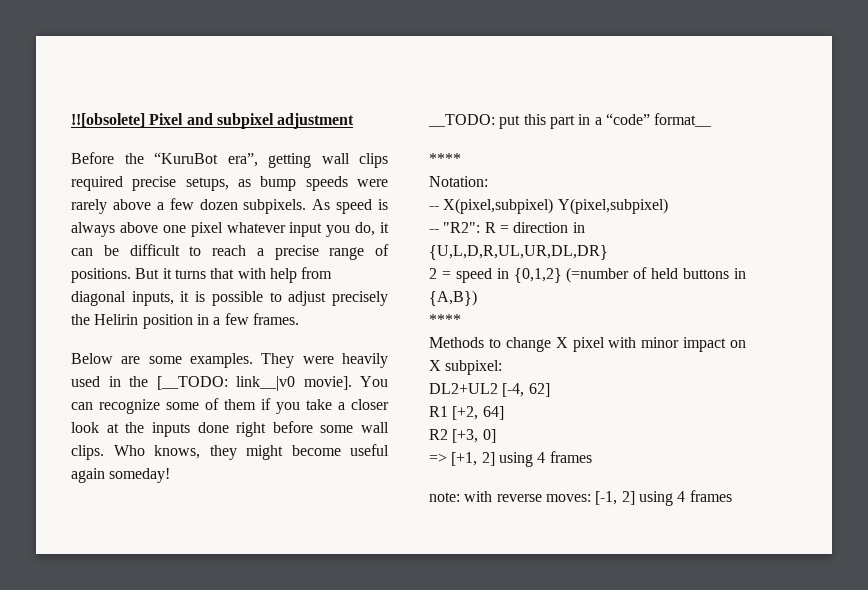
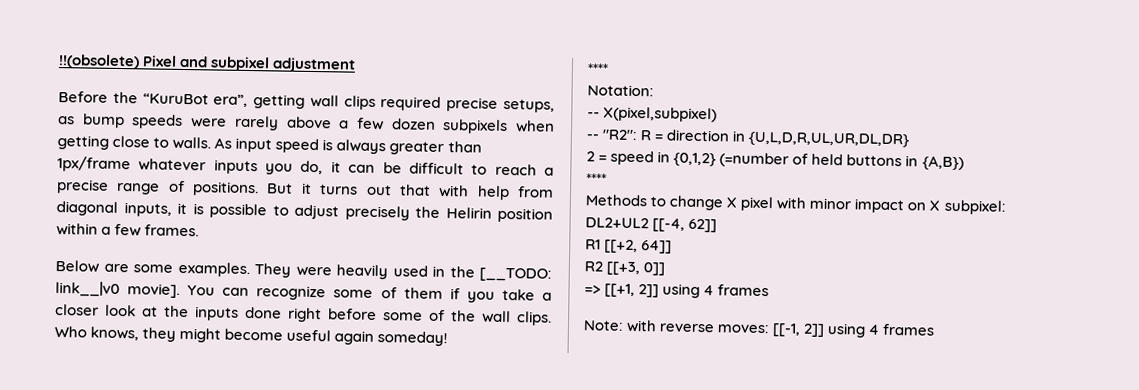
- !![obsolete] Pixel and subpixel adjustment
+ !!(obsolete) Pixel and subpixel adjustment
- Before the “KuruBot era”, getting wall clips required precise setups, as bump speeds were rarely above a few dozen subpixels. As speed is always above one pixel whatever input you do, it can be difficult to reach a precise range of positions.
+ Before the “KuruBot era”, getting wall clips required precise setups, as bump speeds were rarely above a few dozen subpixels when getting close to walls. As input speed is always greater than 1px/frame whatever inputs you do, it can be difficult to reach a precise range of positions.
- But it turns that with help from diagonal inputs, it is possible to adjust precisely the Helirin position in a few frames.
+ But it turns out that with help from diagonal inputs, it is possible to adjust precisely the Helirin position within a few frames.
- You can recognize some of them if you take a closer look at the inputs done right before some wall clips.
+ You can recognize some of them if you take a closer look at the inputs done right before some of the wall clips.
- __TODO: put this part in a “code” format__
- -- X(pixel,subpixel) Y(pixel,subpixel)
+ -- X(pixel,subpixel)
- DL2+UL2 [-4, 62]
+ DL2+UL2 [[-4, 62]]
- R1 [+2, 64]
+ R1 [[+2, 64]]
- R2 [+3, 0]
+ R2 [[+3, 0]]
- => [+1, 2] using 4 frames
+ => [[+1, 2]] using 4 frames
- note: with reverse moves: [-1, 2] using 4 frames
+ Note: with reverse moves: [[-1, 2]] using 4 frames

